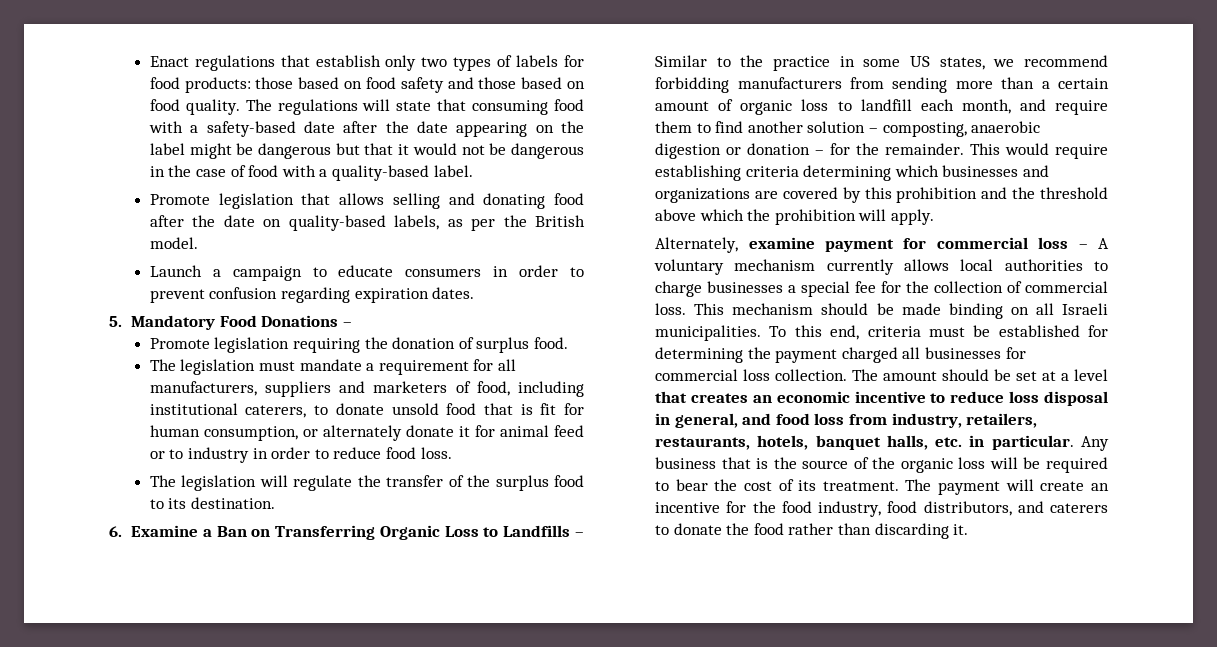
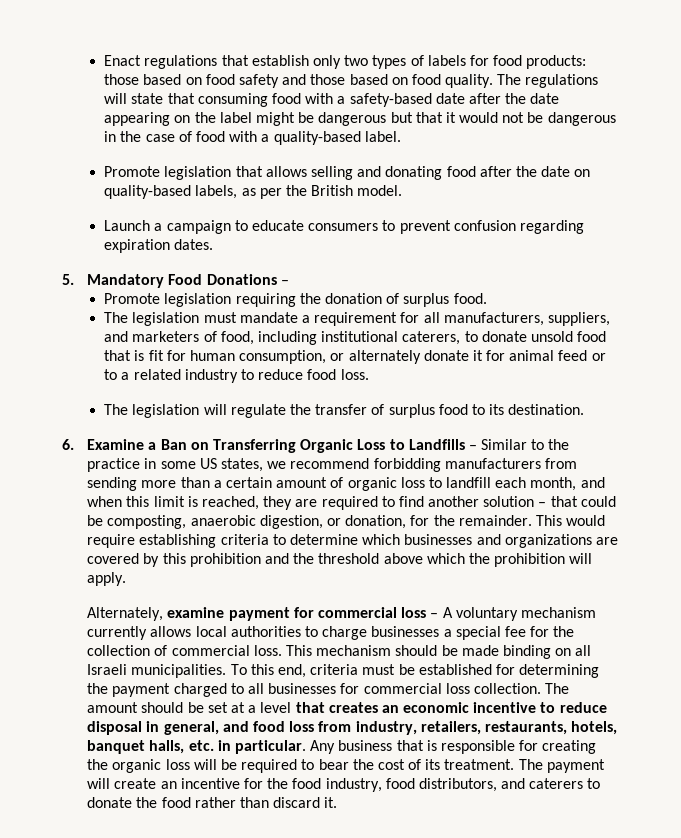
- Launch a campaign to educate consumers in order to prevent confusion regarding expiration dates.
+ Launch a campaign to educate consumers to prevent confusion regarding expiration dates.
- The legislation must mandate a requirement for all manufacturers, suppliers and marketers of food, including institutional caterers, to donate unsold food that is fit for human consumption, or alternately donate it for animal feed or to industry in order to reduce food loss.
+ The legislation must mandate a requirement for all manufacturers, suppliers, and marketers of food, including institutional caterers, to donate unsold food that is fit for human consumption, or alternately donate it for animal feed or to a related industry to reduce food loss.
- The legislation will regulate the transfer of the surplus food to its destination.
+ The legislation will regulate the transfer of surplus food to its destination.
- 6. Examine a Ban on Transferring Organic Loss to Landfills – Similar to the practice in some US states, we recommend forbidding manufacturers from sending more than a certain amount of organic loss to landfill each month, and require them to find another solution – composting, anaerobic digestion or donation – for the remainder.
+ 6. Examine a Ban on Transferring Organic Loss to Landfills – Similar to the practice in some US states, we recommend forbidding manufacturers from sending more than a certain amount of organic loss to landfill each month, and when this limit is reached, they are required to find another solution – that could be composting, anaerobic digestion, or donation, for the remainder.
- This would require establishing criteria determining which businesses and organizations are covered by this prohibition and the threshold above which the prohibition will apply.
+ This would require establishing criteria to determine which businesses and organizations are covered by this prohibition and the threshold above which the prohibition will apply.
- To this end, criteria must be established for determining the payment charged all businesses for commercial loss collection.
+ To this end, criteria must be established for determining the payment charged to all businesses for commercial loss collection.
- The amount should be set at a level that creates an economic incentive to reduce loss disposal in general, and food loss from industry, retailers, restaurants, hotels, banquet halls, etc. in particular.
+ The amount should be set at a level that creates an economic incentive to reduce disposal in general, and food loss from industry, retailers, restaurants, hotels, banquet halls, etc. in particular.
- Any business that is the source of the organic loss will be required to bear the cost of its treatment.
+ Any business that is responsible for creating the organic loss will be required to bear the cost of its treatment.
- The payment will create an incentive for the food industry, food distributors, and caterers to donate the food rather than discarding it.
+ The payment will create an incentive for the food industry, food distributors, and caterers to donate the food rather than discard it.

